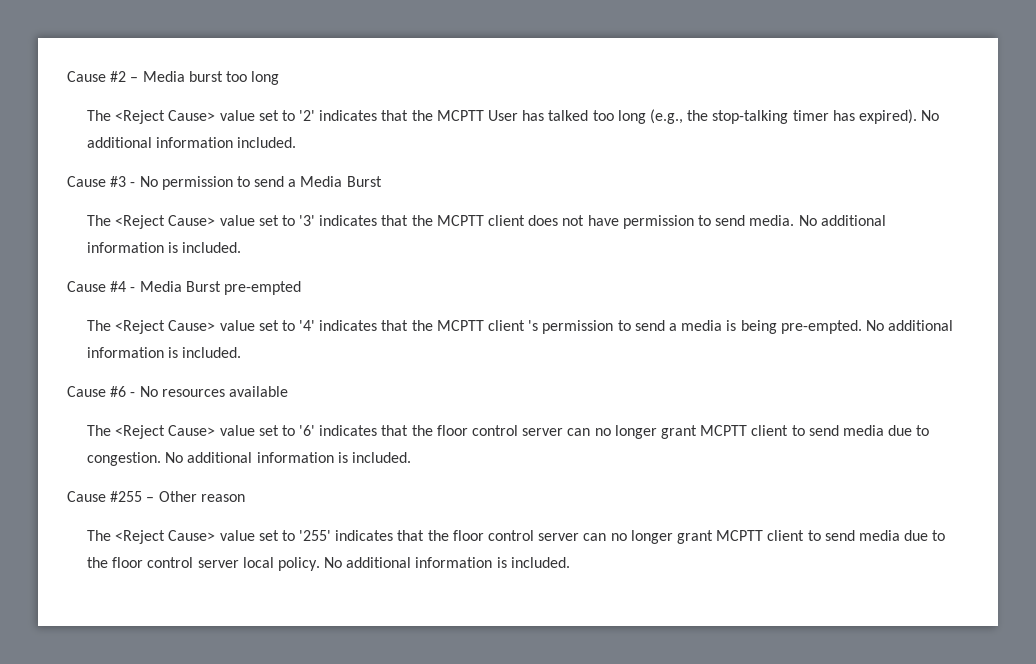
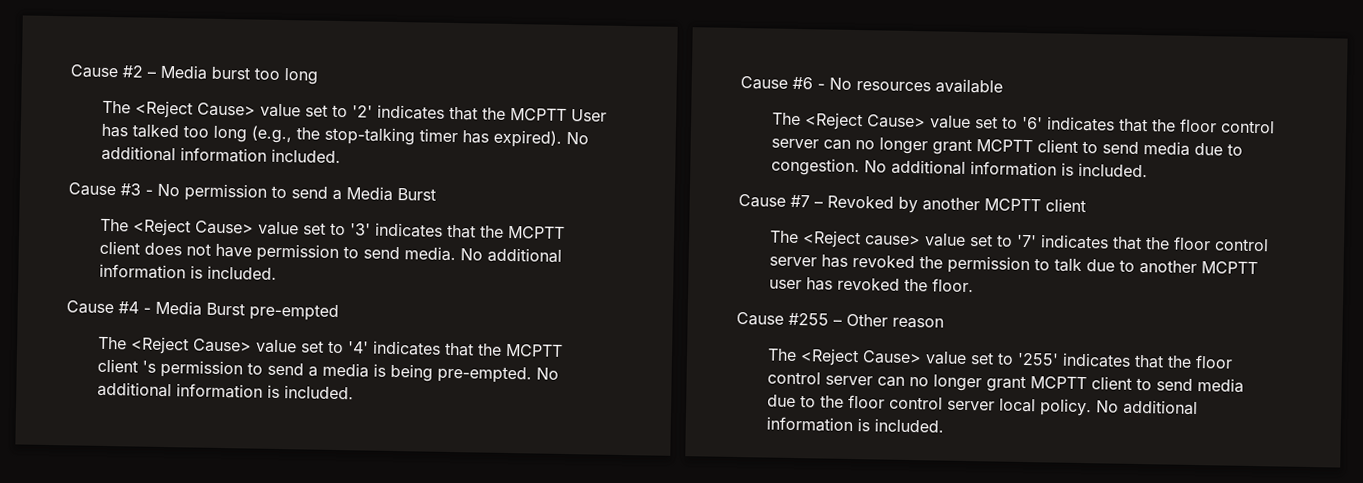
+ Cause #7 – Revoked by another MCPTT client
+ The <Reject cause> value set to '7' indicates that the floor control server has revoked the permission to talk due to another MCPTT user has revoked the floor.

